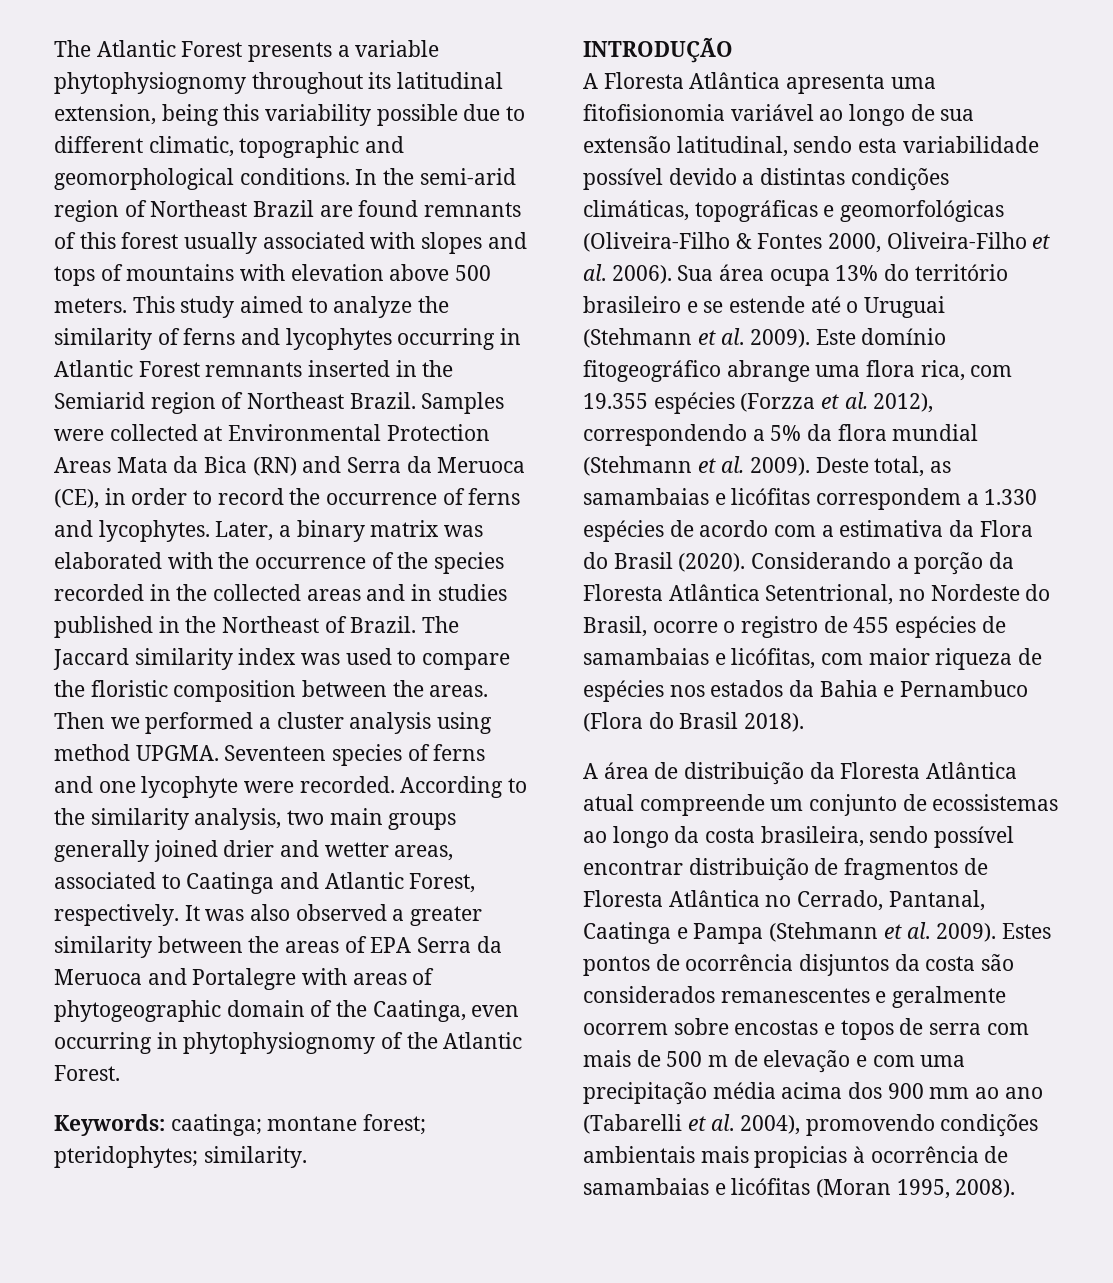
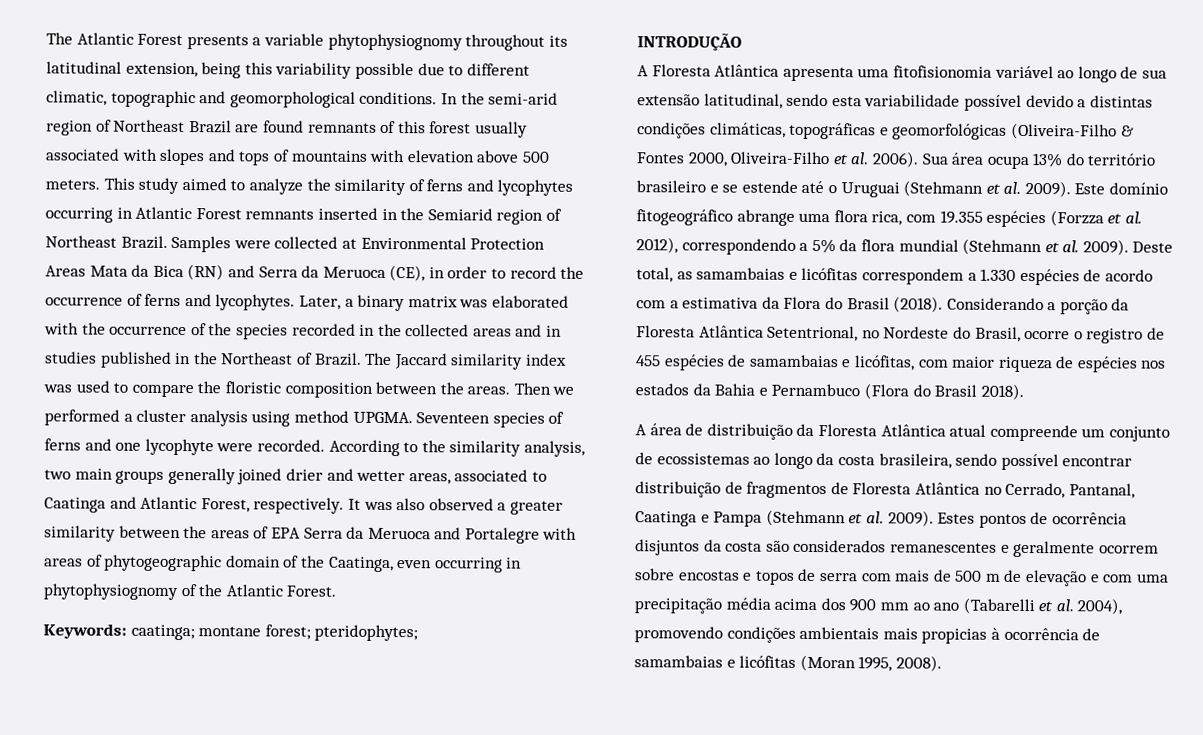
- Keywords: caatinga; montane forest; pteridophytes; similarity.
+ Keywords: caatinga; montane forest; pteridophytes;
- Deste total, as samambaias e licófitas correspondem a 1.330 espécies de acordo com a estimativa da Flora do Brasil (2020).
+ Deste total, as samambaias e licófitas correspondem a 1.330 espécies de acordo com a estimativa da Flora do Brasil (2018).

